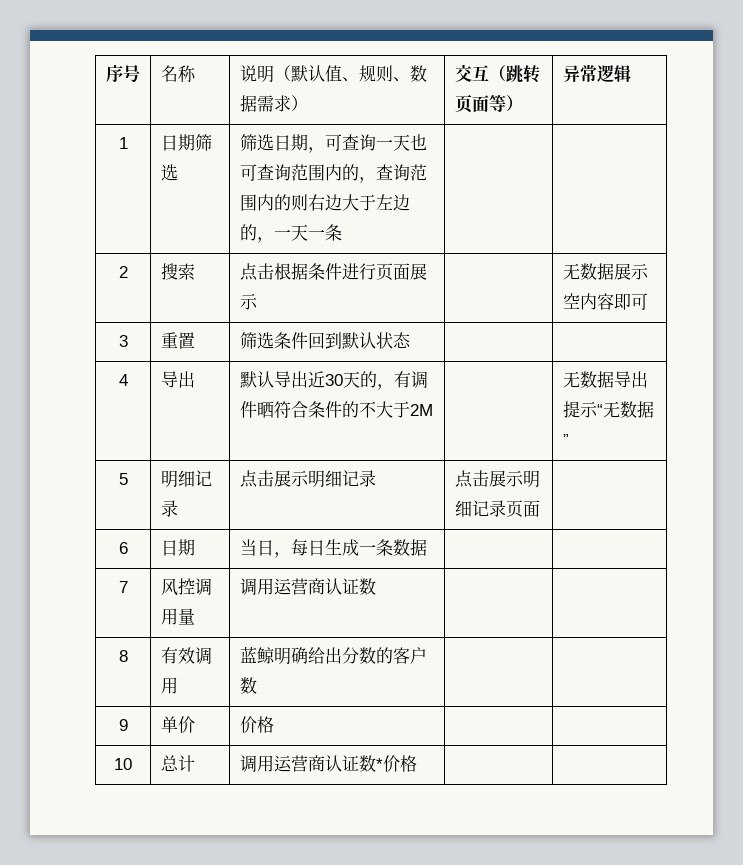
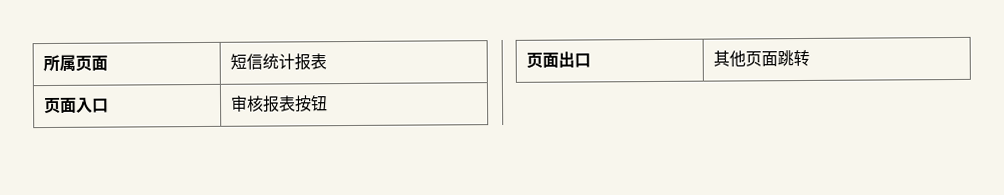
- 序号 | 名称 | 说明（默认值、规则、数据需求） | 交互（跳转页面等） | 异常逻辑
- 1 | 日期筛选 | 筛选日期，可查询一天也可查询范围内的，查询范围内的则右边大于左边的，一天一条 | |
- 2 | 搜索 | 点击根据条件进行页面展示 | | 无数据展示空内容即可
- 3 | 重置 | 筛选条件回到默认状态 | |
- 4 | 导出 | 默认导出近30天的，有调件晒符合条件的不大于2M | | 无数据导出提示“无数据”
- 5 | 明细记录 | 点击展示明细记录 | 点击展示明细记录页面 |
- 6 | 日期 | 当日，每日生成一条数据 | |
- 7 | 风控调用量 | 调用运营商认证数 | |
- 8 | 有效调用 | 蓝鲸明确给出分数的客户数 | |
- 9 | 单价 | 价格 | |
- 10 | 总计 | 调用运营商认证数*价格 | |
+ 所属页面 | 短信统计报表
+ 页面入口 | 审核报表按钮
+ 页面出口 | 其他页面跳转

